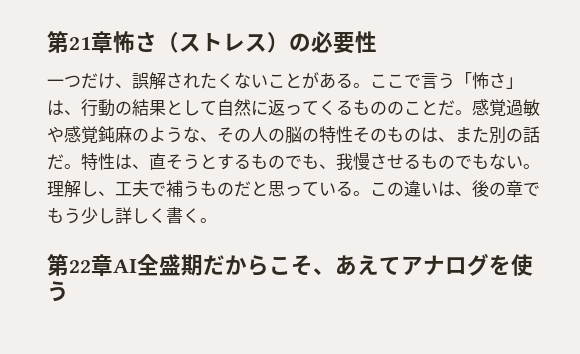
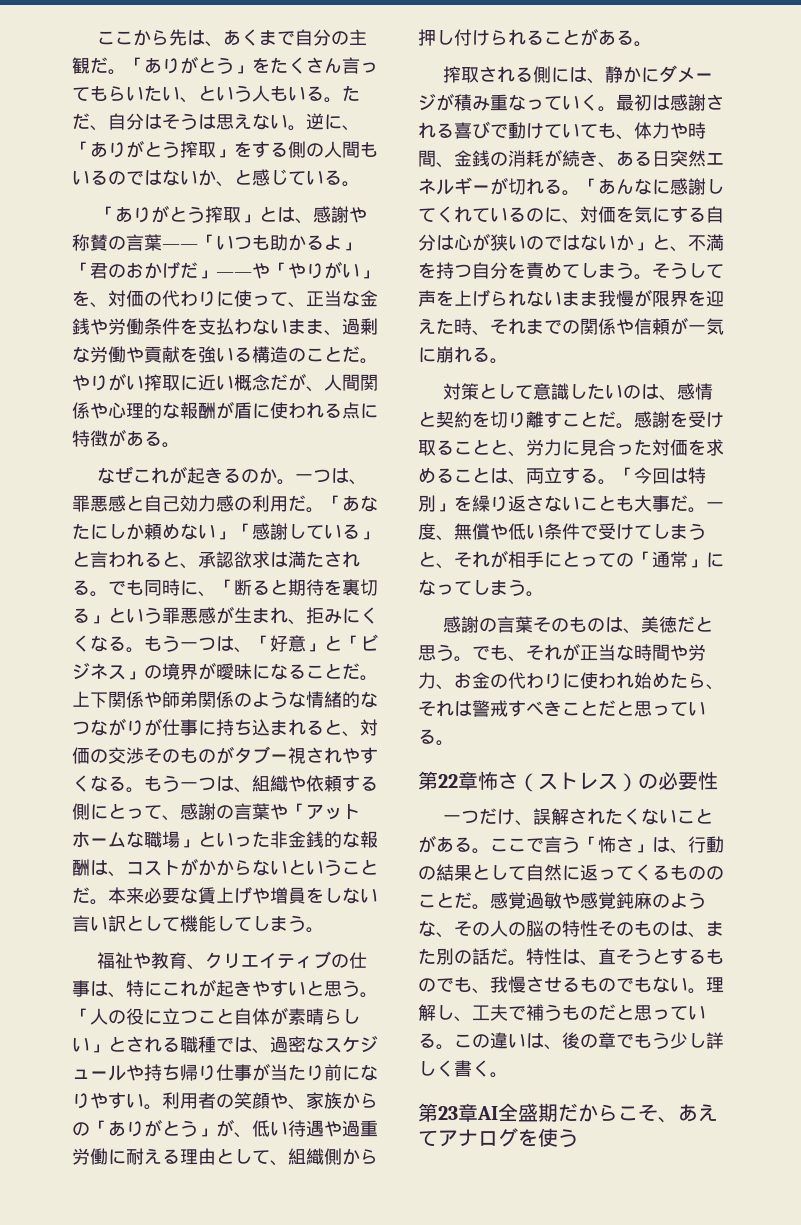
- 第21章怖さ（ストレス）の必要性
+ ここから先は、あくまで自分の主観だ。「ありがとう」をたくさん言ってもらいたい、という人もいる。ただ、自分はそうは思えない。逆に、「ありがとう搾取」をする側の人間もいるのではないか、と感じている。
+ 「ありがとう搾取」とは、感謝や称賛の言葉――「いつも助かるよ」「君のおかげだ」――や「やりがい」を、対価の代わりに使って、正当な金銭や労働条件を支払わないまま、過剰な労働や貢献を強いる構造のことだ。やりがい搾取に近い概念だが、人間関係や心理的な報酬が盾に使われる点に特徴がある。
+ なぜこれが起きるのか。一つは、罪悪感と自己効力感の利用だ。「あなたにしか頼めない」「感謝している」と言われると、承認欲求は満たされる。でも同時に、「断ると期待を裏切る」という罪悪感が生まれ、拒みにくくなる。もう一つは、「好意」と「ビジネス」の境界が曖昧になることだ。上下関係や師弟関係のような情緒的なつながりが仕事に持ち込まれると、対価の交渉そのものがタブー視されやすくなる。もう一つは、組織や依頼する側にとって、感謝の言葉や「アットホームな職場」といった非金銭的な報酬は、コストがかからないということだ。本来必要な賃上げや増員をしない言い訳として機能してしまう。
+ 福祉や教育、クリエイティブの仕事は、特にこれが起きやすいと思う。「人の役に立つこと自体が素晴らしい」とされる職種では、過密なスケジュールや持ち帰り仕事が当たり前になりやすい。利用者の笑顔や、家族からの「ありがとう」が、低い待遇や過重労働に耐える理由として、組織側から押し付けられることがある。
+ 搾取される側には、静かにダメージが積み重なっていく。最初は感謝される喜びで動けていても、体力や時間、金銭の消耗が続き、ある日突然エネルギーが切れる。「あんなに感謝してくれているのに、対価を気にする自分は心が狭いのではないか」と、不満を持つ自分を責めてしまう。そうして声を上げられないまま我慢が限界を迎えた時、それまでの関係や信頼が一気に崩れる。
+ 対策として意識したいのは、感情と契約を切り離すことだ。感謝を受け取ることと、労力に見合った対価を求めることは、両立する。「今回は特別」を繰り返さないことも大事だ。一度、無償や低い条件で受けてしまうと、それが相手にとっての「通常」になってしまう。
+ 感謝の言葉そのものは、美徳だと思う。でも、それが正当な時間や労力、お金の代わりに使われ始めたら、それは警戒すべきことだと思っている。
+ 第22章怖さ（ストレス）の必要性
- 第22章AI全盛期だからこそ、あえてアナログを使う
+ 第23章AI全盛期だからこそ、あえてアナログを使う

